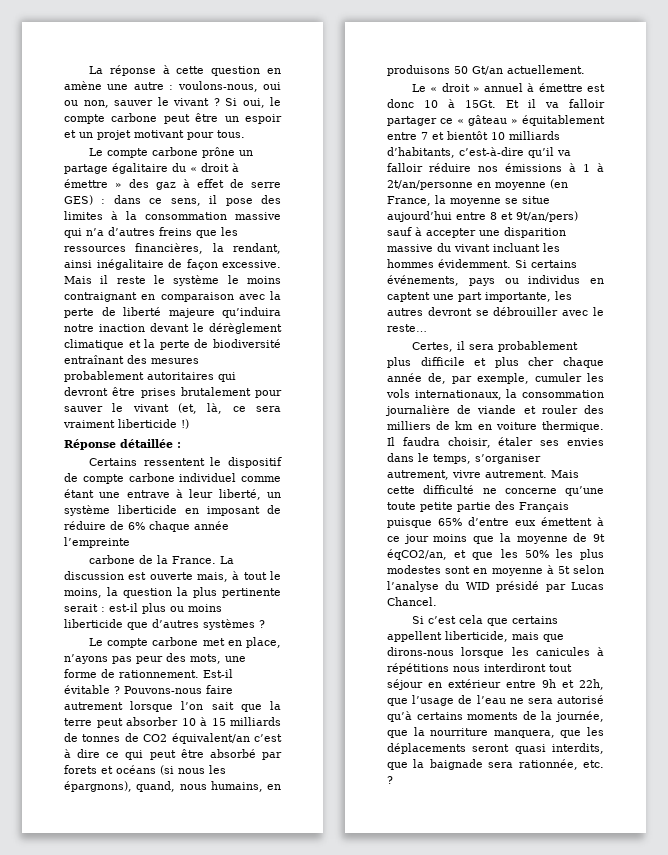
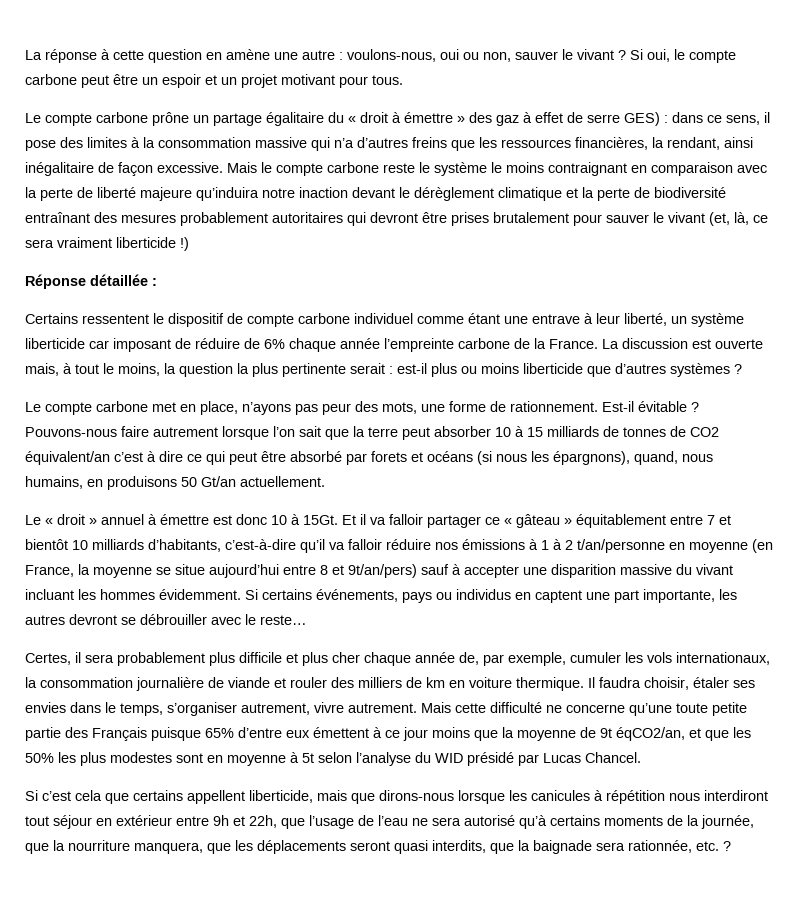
- Mais il reste le système le moins contraignant en comparaison avec la perte de liberté majeure qu’induira notre inaction devant le dérèglement climatique et la perte de biodiversité entraînant des mesures probablement autoritaires qui devront être prises brutalement pour sauver le vivant (et, là, ce sera vraiment liberticide !)
+ Mais le compte carbone reste le système le moins contraignant en comparaison avec la perte de liberté majeure qu’induira notre inaction devant le dérèglement climatique et la perte de biodiversité entraînant des mesures probablement autoritaires qui devront être prises brutalement pour sauver le vivant (et, là, ce sera vraiment liberticide !)
- Certains ressentent le dispositif de compte carbone individuel comme étant une entrave à leur liberté, un système liberticide en imposant de réduire de 6% chaque année l’empreinte
- carbone de la France.
+ Certains ressentent le dispositif de compte carbone individuel comme étant une entrave à leur liberté, un système liberticide car imposant de réduire de 6% chaque année l’empreinte carbone de la France.
- Et il va falloir partager ce « gâteau » équitablement entre 7 et bientôt 10 milliards d’habitants, c’est-à-dire qu’il va falloir réduire nos émissions à 1 à 2t/an/personne en moyenne (en France, la moyenne se situe aujourd’hui entre 8 et 9t/an/pers) sauf à accepter une disparition massive du vivant incluant les hommes évidemment.
+ Et il va falloir partager ce « gâteau » équitablement entre 7 et bientôt 10 milliards d’habitants, c’est-à-dire qu’il va falloir réduire nos émissions à 1 à 2 t/an/personne en moyenne (en France, la moyenne se situe aujourd’hui entre 8 et 9t/an/pers) sauf à accepter une disparition massive du vivant incluant les hommes évidemment.
- Si c’est cela que certains appellent liberticide, mais que dirons-nous lorsque les canicules à répétitions nous interdiront tout séjour en extérieur entre 9h et 22h, que l’usage de l’eau ne sera autorisé qu’à certains moments de la journée, que la nourriture manquera, que les déplacements seront quasi interdits, que la baignade sera rationnée, etc. ?
+ Si c’est cela que certains appellent liberticide, mais que dirons-nous lorsque les canicules à répétition nous interdiront tout séjour en extérieur entre 9h et 22h, que l’usage de l’eau ne sera autorisé qu’à certains moments de la journée, que la nourriture manquera, que les déplacements seront quasi interdits, que la baignade sera rationnée, etc. ?

